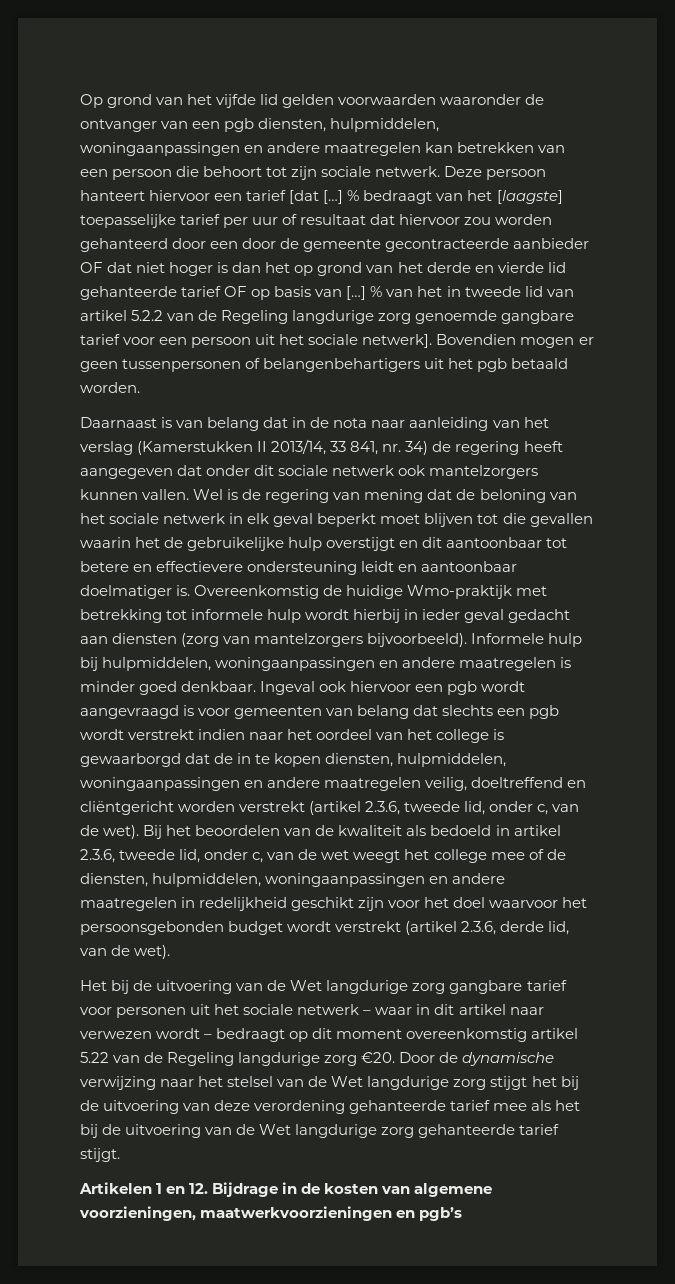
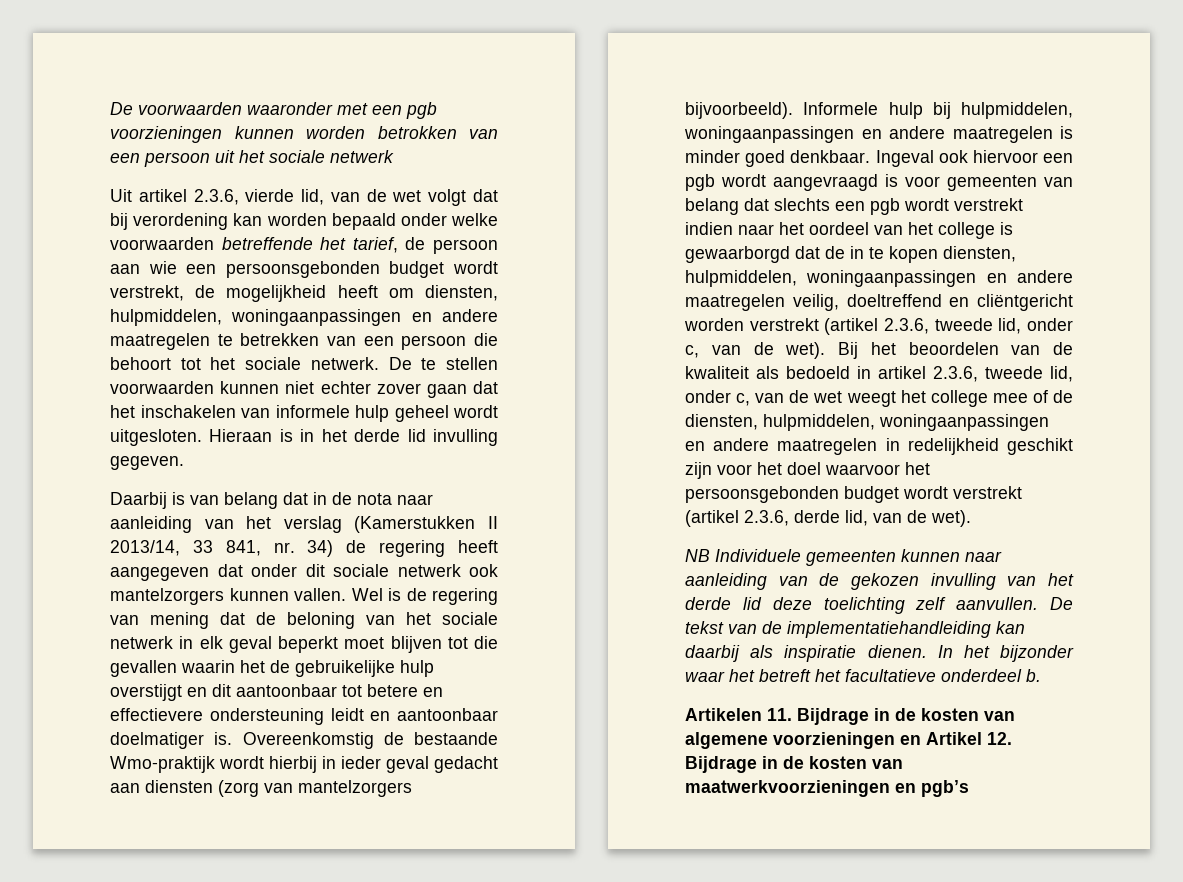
- Op grond van het vijfde lid gelden voorwaarden waaronder de ontvanger van een pgb diensten, hulpmiddelen, woningaanpassingen en andere maatregelen kan betrekken van een persoon die behoort tot zijn sociale netwerk.
+ De voorwaarden waaronder met een pgb voorzieningen kunnen worden betrokken van een persoon uit het sociale netwerk
+ Uit artikel 2.3.6, vierde lid, van de wet volgt dat bij verordening kan worden bepaald onder welke voorwaarden betreffende het tarief, de persoon aan wie een persoonsgebonden budget wordt verstrekt, de mogelijkheid heeft om diensten, hulpmiddelen, woningaanpassingen en andere maatregelen te betrekken van een persoon die behoort tot het sociale netwerk.
- Deze persoon hanteert hiervoor een tarief [dat […] % bedraagt van het [laagste] toepasselijke tarief per uur of resultaat dat hiervoor zou worden gehanteerd door een door de gemeente gecontracteerde aanbieder OF dat niet hoger is dan het op grond van het derde en vierde lid gehanteerde tarief OF op basis van […] % van het in tweede lid van artikel 5.2.2 van de Regeling langdurige zorg genoemde gangbare tarief voor een persoon uit het sociale netwerk]. Bovendien mogen er geen tussenpersonen of belangenbehartigers uit het pgb betaald worden.
- Daarnaast is van belang dat in de nota naar aanleiding van het verslag (Kamerstukken II 2013/14, 33 841, nr. 34) de regering heeft aangegeven dat onder dit sociale netwerk ook mantelzorgers kunnen vallen.
+ De te stellen voorwaarden kunnen niet echter zover gaan dat het inschakelen van informele hulp geheel wordt uitgesloten. Hieraan is in het derde lid invulling gegeven.
+ Daarbij is van belang dat in de nota naar aanleiding van het verslag (Kamerstukken II 2013/14, 33 841, nr. 34) de regering heeft aangegeven dat onder dit sociale netwerk ook mantelzorgers kunnen vallen.
- Overeenkomstig de huidige Wmo-praktijk met betrekking tot informele hulp wordt hierbij in ieder geval gedacht aan diensten (zorg van mantelzorgers bijvoorbeeld).
+ Overeenkomstig de bestaande Wmo-praktijk wordt hierbij in ieder geval gedacht aan diensten (zorg van mantelzorgers bijvoorbeeld).
- Het bij de uitvoering van de Wet langdurige zorg gangbare tarief voor personen uit het sociale netwerk – waar in dit artikel naar verwezen wordt – bedraagt op dit moment overeenkomstig artikel 5.22 van de Regeling langdurige zorg €20. Door de dynamische verwijzing naar het stelsel van de Wet langdurige zorg stijgt het bij de uitvoering van deze verordening gehanteerde tarief mee als het bij de uitvoering van de Wet langdurige zorg gehanteerde tarief stijgt.
- Artikelen 1 en 12. Bijdrage in de kosten van algemene voorzieningen, maatwerkvoorzieningen en pgb’s
+ NB Individuele gemeenten kunnen naar aanleiding van de gekozen invulling van het derde lid deze toelichting zelf aanvullen. De tekst van de implementatiehandleiding kan daarbij als inspiratie dienen. In het bijzonder waar het betreft het facultatieve onderdeel b.
+ Artikelen 11. Bijdrage in de kosten van algemene voorzieningen en Artikel 12. Bijdrage in de kosten van maatwerkvoorzieningen en pgb’s

